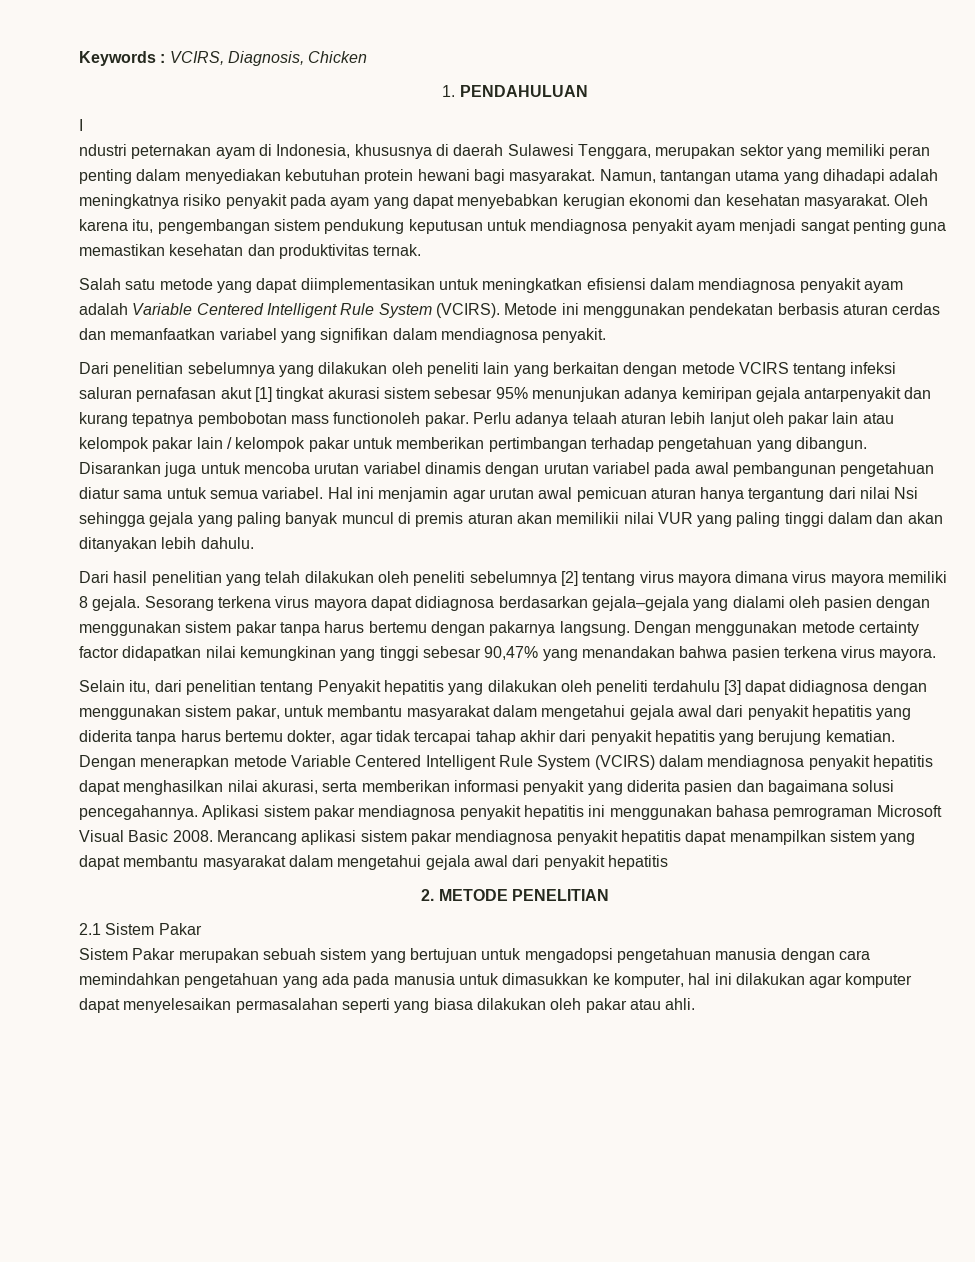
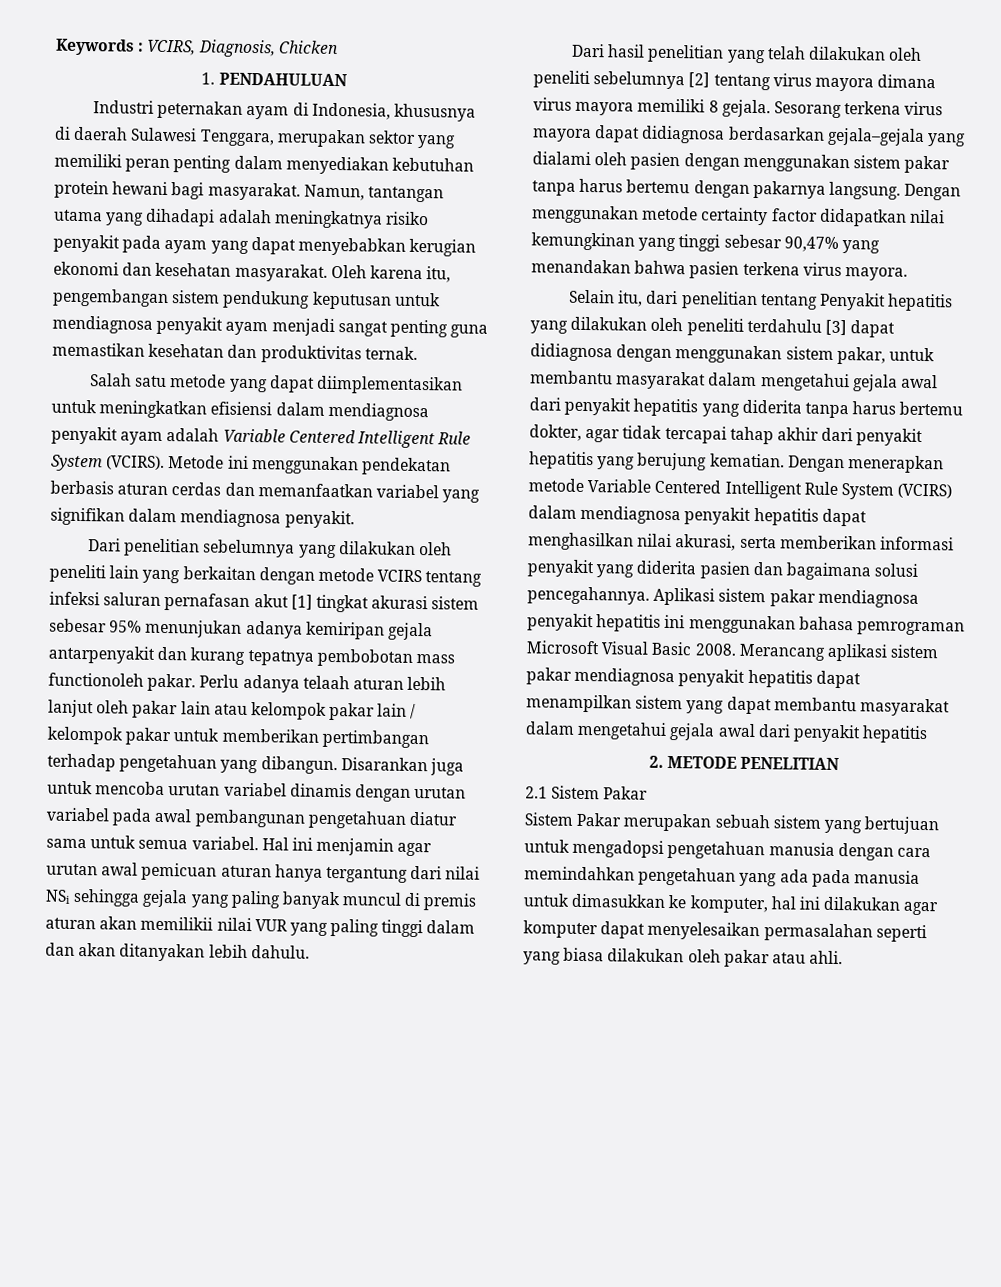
- I
- ndustri peternakan ayam di Indonesia, khususnya di daerah Sulawesi Tenggara, merupakan sektor yang memiliki peran penting dalam menyediakan kebutuhan protein hewani bagi masyarakat.
+ Industri peternakan ayam di Indonesia, khususnya di daerah Sulawesi Tenggara, merupakan sektor yang memiliki peran penting dalam menyediakan kebutuhan protein hewani bagi masyarakat.
- Hal ini menjamin agar urutan awal pemicuan aturan hanya tergantung dari nilai Nsi sehingga gejala yang paling banyak muncul di premis aturan akan memilikii nilai VUR yang paling tinggi dalam dan akan ditanyakan lebih dahulu.
+ Hal ini menjamin agar urutan awal pemicuan aturan hanya tergantung dari nilai NSi sehingga gejala yang paling banyak muncul di premis aturan akan memilikii nilai VUR yang paling tinggi dalam dan akan ditanyakan lebih dahulu.

